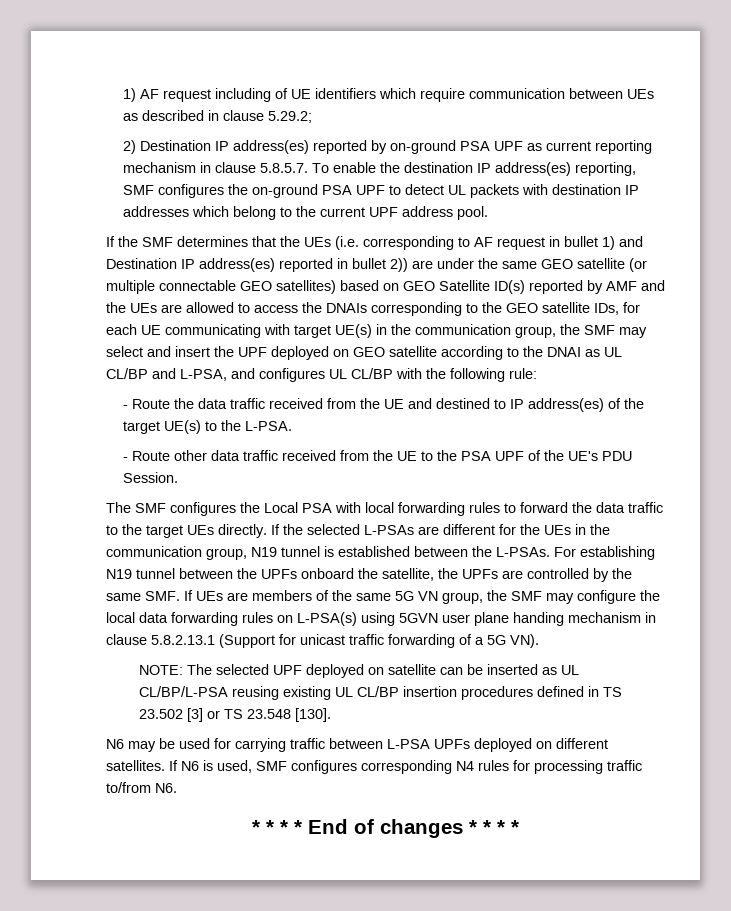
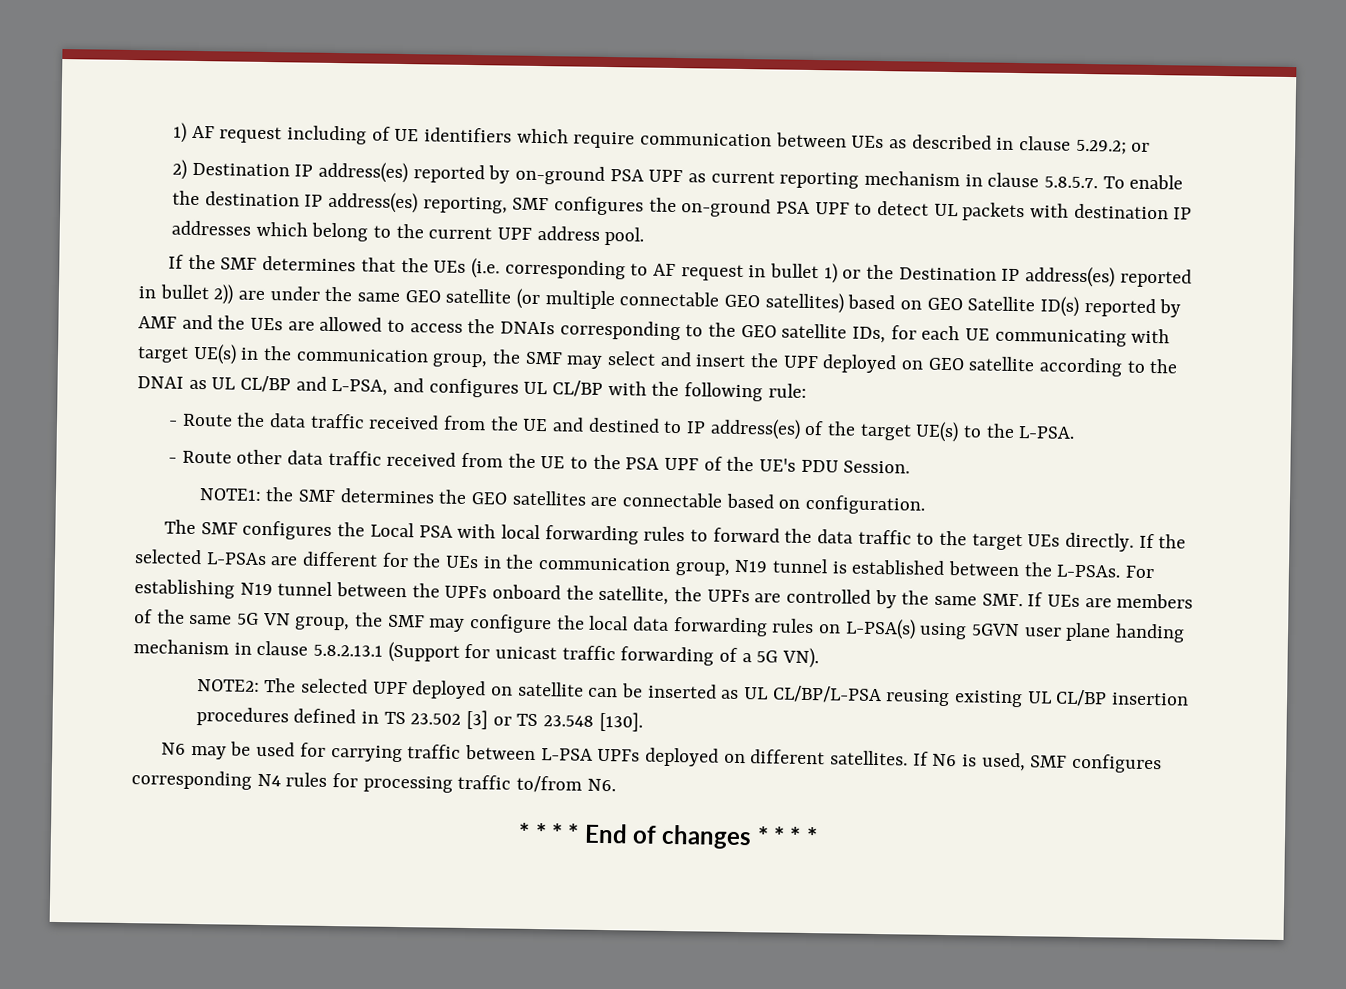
- 1) AF request including of UE identifiers which require communication between UEs as described in clause 5.29.2;
+ 1) AF request including of UE identifiers which require communication between UEs as described in clause 5.29.2; or
- If the SMF determines that the UEs (i.e. corresponding to AF request in bullet 1) and Destination IP address(es) reported in bullet 2)) are under the same GEO satellite (or multiple connectable GEO satellites) based on GEO Satellite ID(s) reported by AMF and the UEs are allowed to access the DNAIs corresponding to the GEO satellite IDs, for each UE communicating with target UE(s) in the communication group, the SMF may select and insert the UPF deployed on GEO satellite according to the DNAI as UL CL/BP and L-PSA, and configures UL CL/BP with the following rule:
+ If the SMF determines that the UEs (i.e. corresponding to AF request in bullet 1) or the Destination IP address(es) reported in bullet 2)) are under the same GEO satellite (or multiple connectable GEO satellites) based on GEO Satellite ID(s) reported by AMF and the UEs are allowed to access the DNAIs corresponding to the GEO satellite IDs, for each UE communicating with target UE(s) in the communication group, the SMF may select and insert the UPF deployed on GEO satellite according to the DNAI as UL CL/BP and L-PSA, and configures UL CL/BP with the following rule:
+ NOTE1: the SMF determines the GEO satellites are connectable based on configuration.
- NOTE: The selected UPF deployed on satellite can be inserted as UL CL/BP/L-PSA reusing existing UL CL/BP insertion procedures defined in TS 23.502 [3] or TS 23.548 [130].
+ NOTE2: The selected UPF deployed on satellite can be inserted as UL CL/BP/L-PSA reusing existing UL CL/BP insertion procedures defined in TS 23.502 [3] or TS 23.548 [130].

